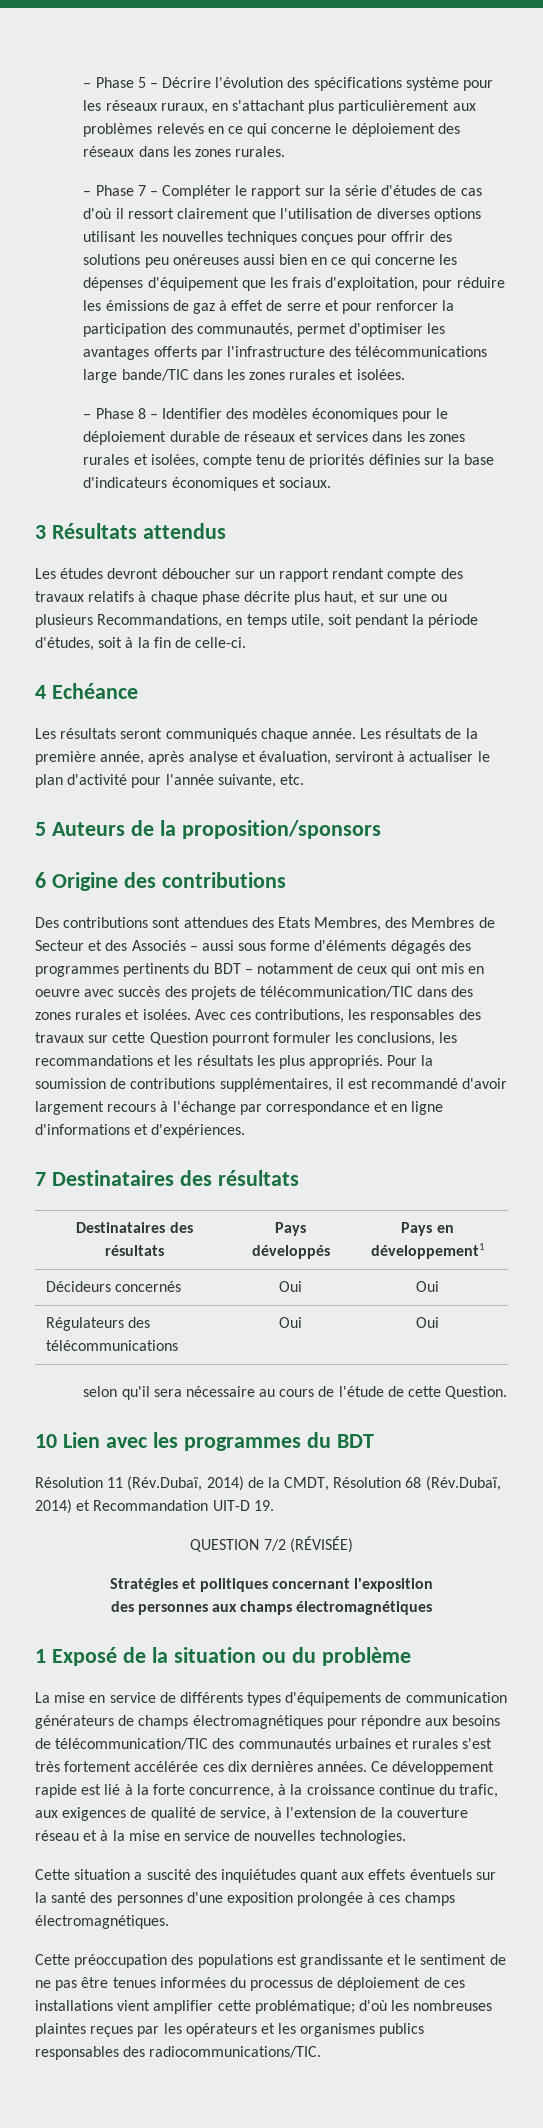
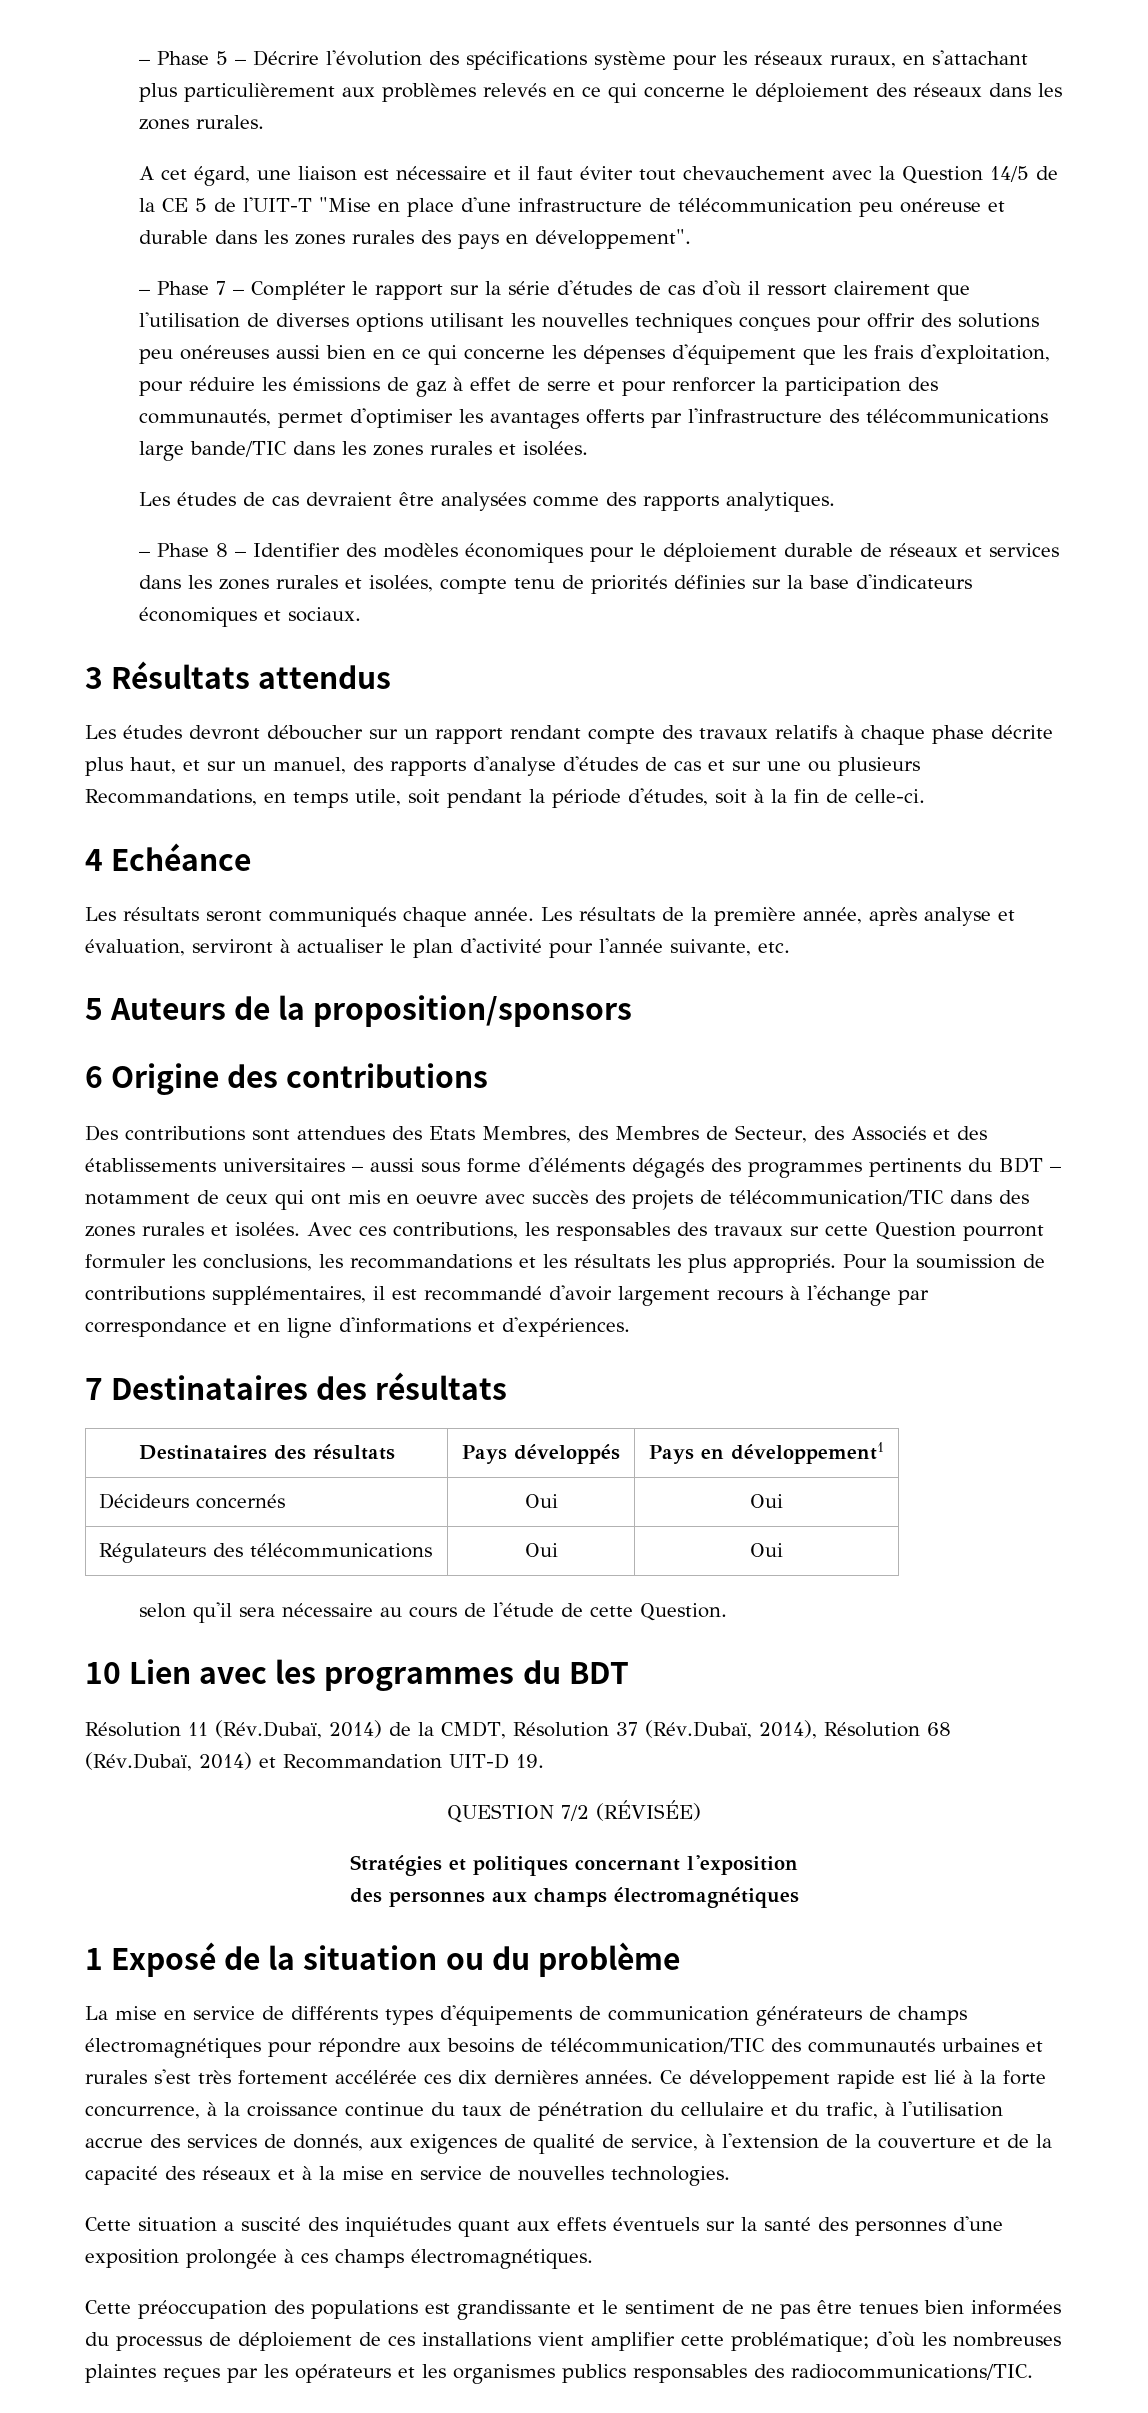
+ A cet égard, une liaison est nécessaire et il faut éviter tout chevauchement avec la Question 14/5 de la CE 5 de l'UIT-T "Mise en place d'une infrastructure de télécommunication peu onéreuse et durable dans les zones rurales des pays en développement".
+ Les études de cas devraient être analysées comme des rapports analytiques.
- Les études devront déboucher sur un rapport rendant compte des travaux relatifs à chaque phase décrite plus haut, et sur une ou plusieurs Recommandations, en temps utile, soit pendant la période d'études, soit à la fin de celle-ci.
+ Les études devront déboucher sur un rapport rendant compte des travaux relatifs à chaque phase décrite plus haut, et sur un manuel, des rapports d'analyse d'études de cas et sur une ou plusieurs Recommandations, en temps utile, soit pendant la période d'études, soit à la fin de celle-ci.
- Des contributions sont attendues des Etats Membres, des Membres de Secteur et des Associés – aussi sous forme d'éléments dégagés des programmes pertinents du BDT – notamment de ceux qui ont mis en oeuvre avec succès des projets de télécommunication/TIC dans des zones rurales et isolées.
+ Des contributions sont attendues des Etats Membres, des Membres de Secteur, des Associés et des établissements universitaires – aussi sous forme d'éléments dégagés des programmes pertinents du BDT – notamment de ceux qui ont mis en oeuvre avec succès des projets de télécommunication/TIC dans des zones rurales et isolées.
- Résolution 11 (Rév.Dubaï, 2014) de la CMDT, Résolution 68 (Rév.Dubaï, 2014) et Recommandation UIT-D 19.
+ Résolution 11 (Rév.Dubaï, 2014) de la CMDT, Résolution 37 (Rév.Dubaï, 2014), Résolution 68 (Rév.Dubaï, 2014) et Recommandation UIT-D 19.
- Ce développement rapide est lié à la forte concurrence, à la croissance continue du trafic, aux exigences de qualité de service, à l'extension de la couverture réseau et à la mise en service de nouvelles technologies.
+ Ce développement rapide est lié à la forte concurrence, à la croissance continue du taux de pénétration du cellulaire et du trafic, à l'utilisation accrue des services de donnés, aux exigences de qualité de service, à l'extension de la couverture et de la capacité des réseaux et à la mise en service de nouvelles technologies.
- Cette préoccupation des populations est grandissante et le sentiment de ne pas être tenues informées du processus de déploiement de ces installations vient amplifier cette problématique; d'où les nombreuses plaintes reçues par les opérateurs et les organismes publics responsables des radiocommunications/TIC.
+ Cette préoccupation des populations est grandissante et le sentiment de ne pas être tenues bien informées du processus de déploiement de ces installations vient amplifier cette problématique; d'où les nombreuses plaintes reçues par les opérateurs et les organismes publics responsables des radiocommunications/TIC.

